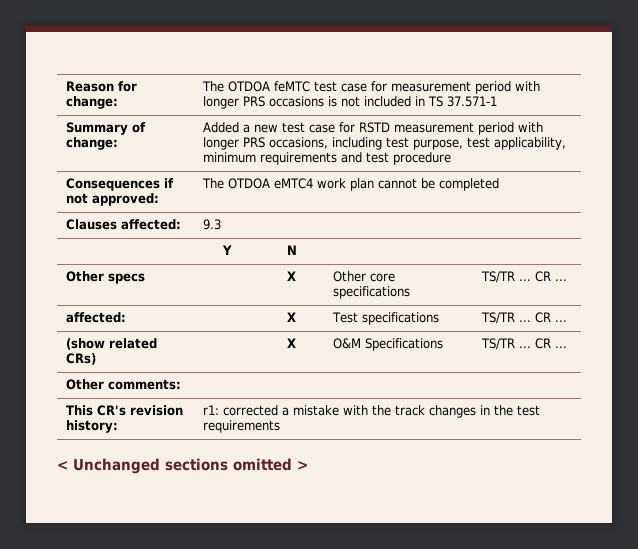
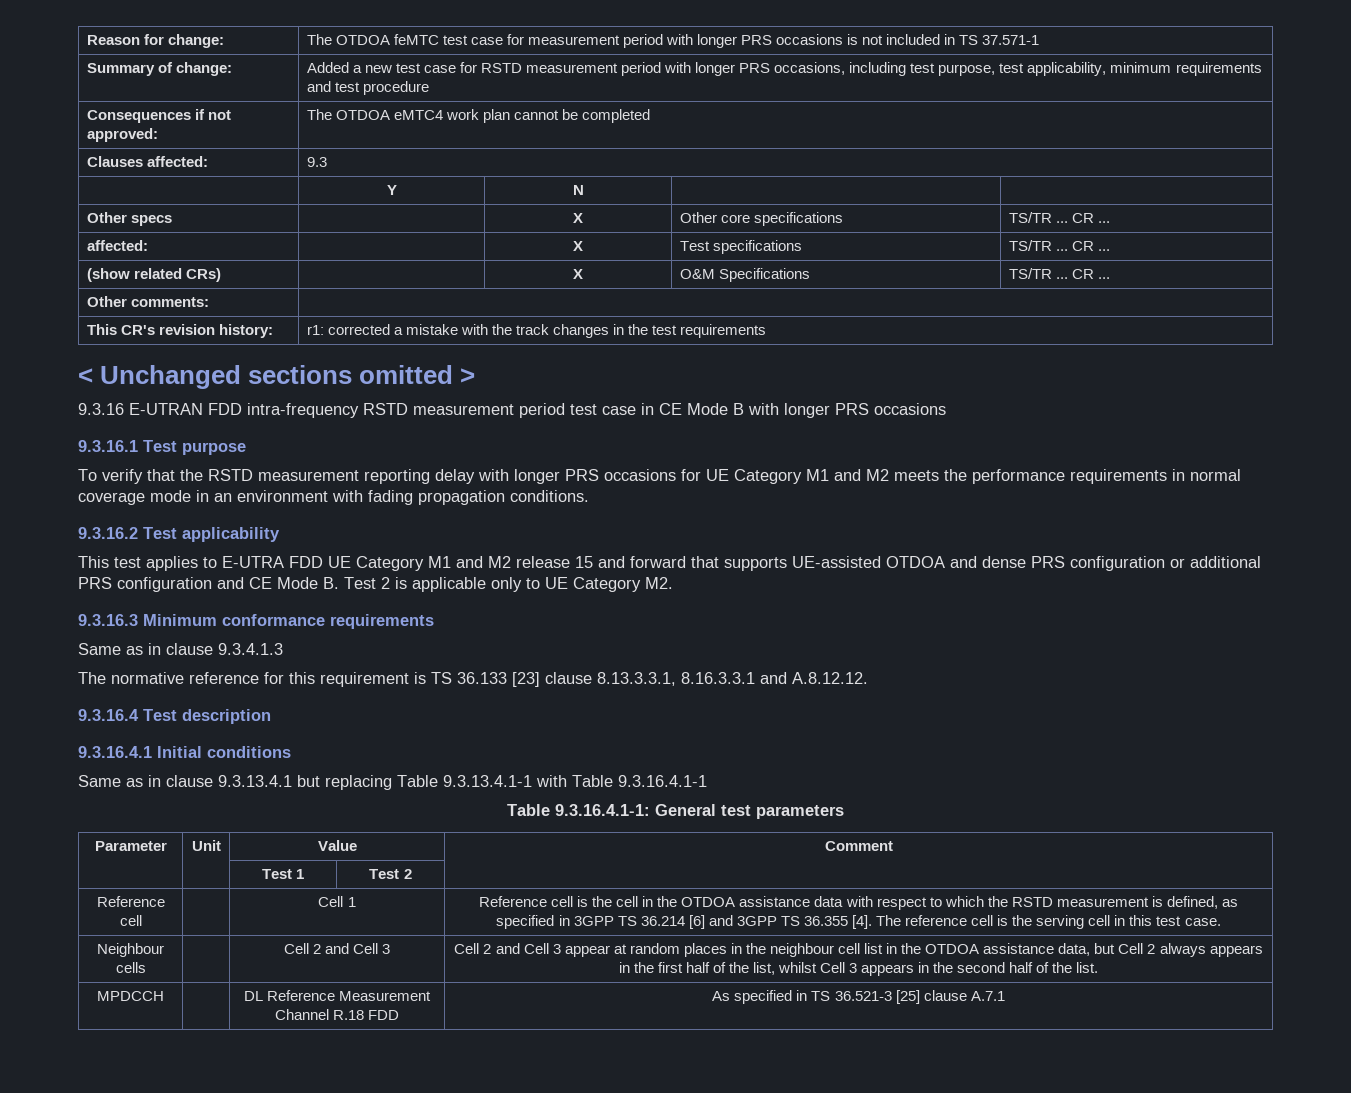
+ 9.3.16 E-UTRAN FDD intra-frequency RSTD measurement period test case in CE Mode B with longer PRS occasions
+ 9.3.16.1 Test purpose
+ To verify that the RSTD measurement reporting delay with longer PRS occasions for UE Category M1 and M2 meets the performance requirements in normal coverage mode in an environment with fading propagation conditions.
+ 9.3.16.2 Test applicability
+ This test applies to E-UTRA FDD UE Category M1 and M2 release 15 and forward that supports UE-assisted OTDOA and dense PRS configuration or additional PRS configuration and CE Mode B. Test 2 is applicable only to UE Category M2.
+ 9.3.16.3 Minimum conformance requirements
+ Same as in clause 9.3.4.1.3
+ The normative reference for this requirement is TS 36.133 [23] clause 8.13.3.3.1, 8.16.3.3.1 and A.8.12.12.
+ 9.3.16.4 Test description
+ 9.3.16.4.1 Initial conditions
+ Same as in clause 9.3.13.4.1 but replacing Table 9.3.13.4.1-1 with Table 9.3.16.4.1-1
+ Table 9.3.16.4.1-1: General test parameters
+ Parameter | Unit | Value | Comment
+ | | Test 1 | Test 2 |
+ Reference cell | | Cell 1 | Reference cell is the cell in the OTDOA assistance data with respect to which the RSTD measurement is defined, as specified in 3GPP TS 36.214 [6] and 3GPP TS 36.355 [4]. The reference cell is the serving cell in this test case.
+ Neighbour cells | | Cell 2 and Cell 3 | Cell 2 and Cell 3 appear at random places in the neighbour cell list in the OTDOA assistance data, but Cell 2 always appears in the first half of the list, whilst Cell 3 appears in the second half of the list.
+ MPDCCH | | DL Reference Measurement Channel R.18 FDD | As specified in TS 36.521-3 [25] clause A.7.1

